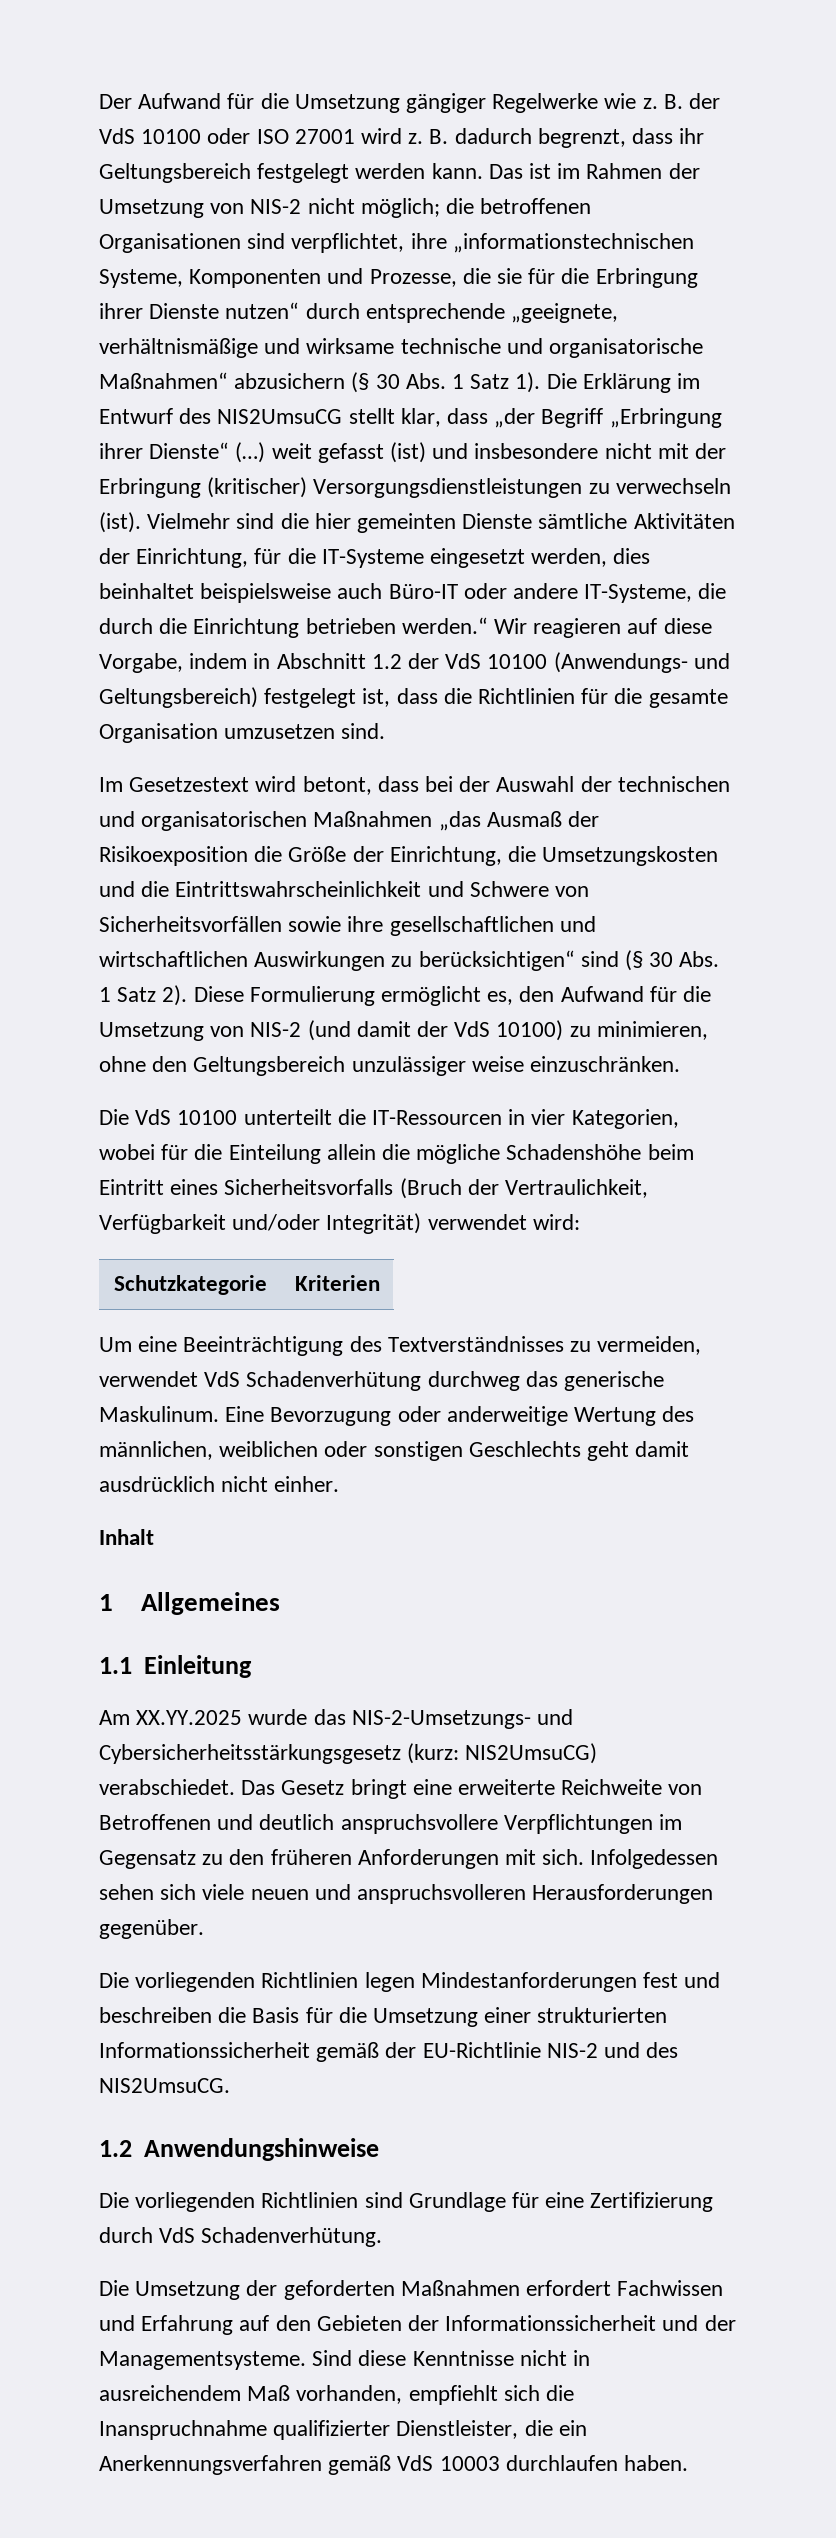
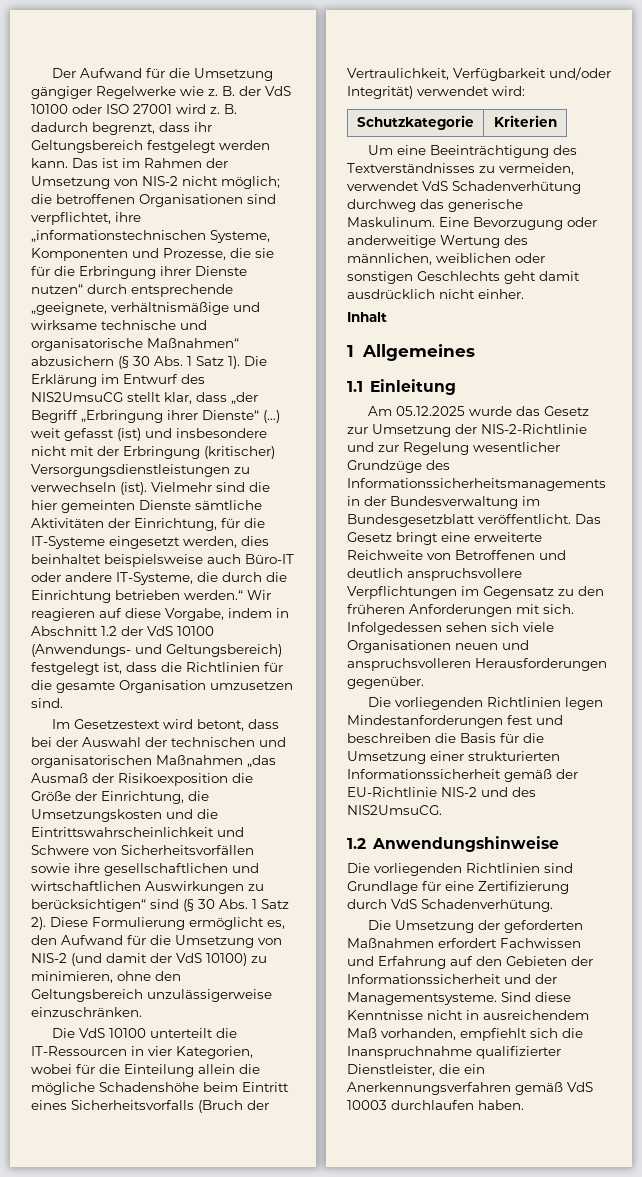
- Diese Formulierung ermöglicht es, den Aufwand für die Umsetzung von NIS-2 (und damit der VdS 10100) zu minimieren, ohne den Geltungsbereich unzulässiger weise einzuschränken.
+ Diese Formulierung ermöglicht es, den Aufwand für die Umsetzung von NIS-2 (und damit der VdS 10100) zu minimieren, ohne den Geltungsbereich unzulässigerweise einzuschränken.
- Am XX.YY.2025 wurde das NIS-2-Umsetzungs- und Cybersicherheitsstärkungsgesetz (kurz: NIS2UmsuCG) verabschiedet.
+ Am 05.12.2025 wurde das Gesetz zur Umsetzung der NIS-2-Richtlinie und zur Regelung wesentlicher Grundzüge des Informationssicherheitsmanagements in der Bundesverwaltung im Bundesgesetzblatt veröffentlicht.
- Infolgedessen sehen sich viele neuen und anspruchsvolleren Herausforderungen gegenüber.
+ Infolgedessen sehen sich viele Organisationen neuen und anspruchsvolleren Herausforderungen gegenüber.

